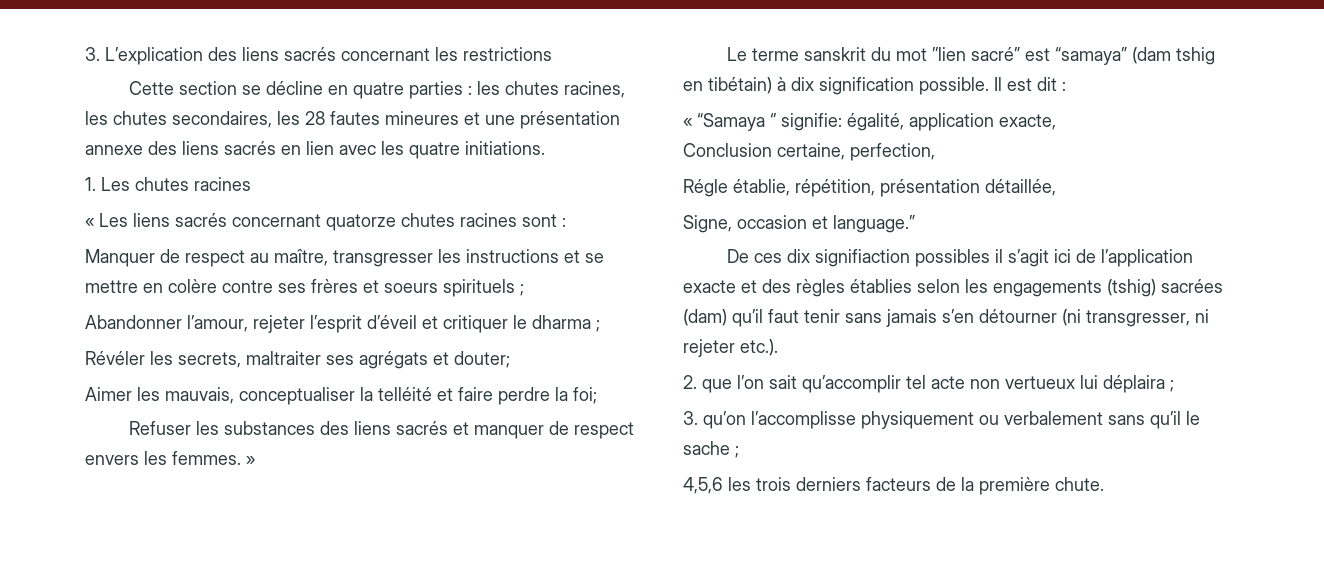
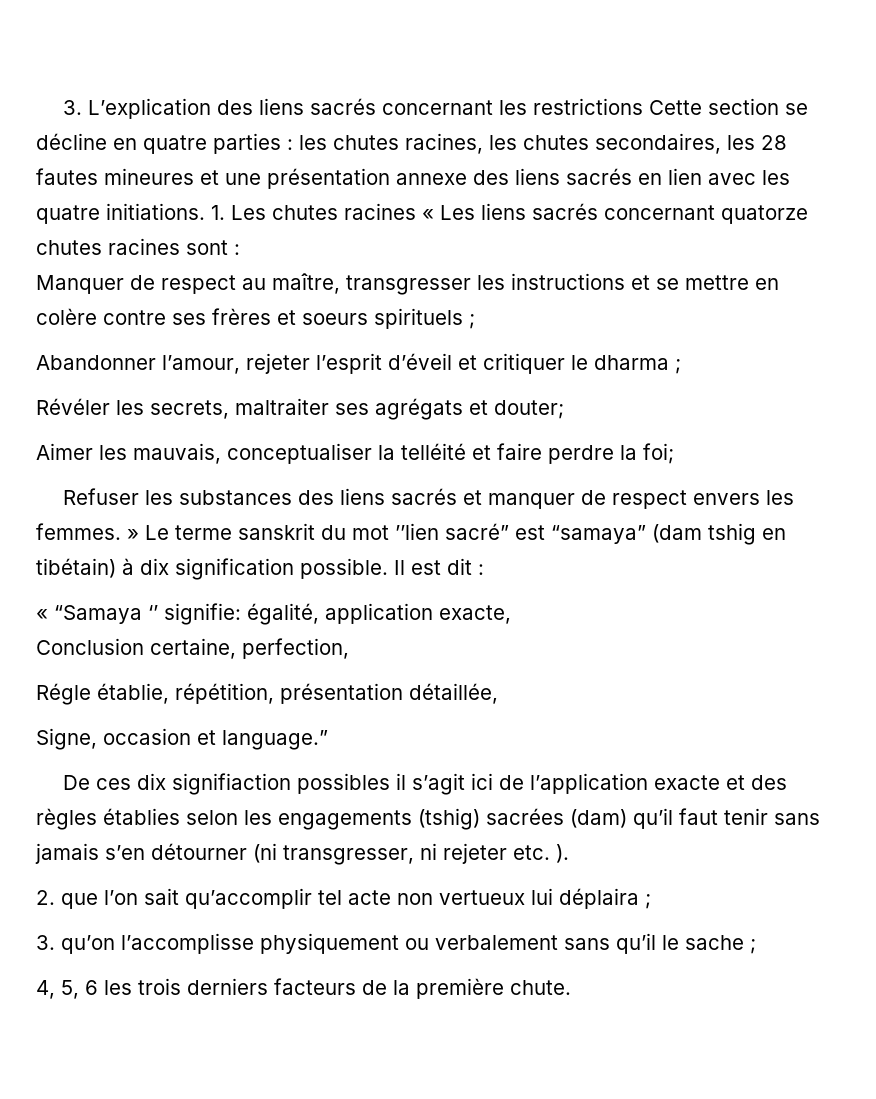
- 3. L’explication des liens sacrés concernant les restrictions
- Cette section se décline en quatre parties : les chutes racines, les chutes secondaires, les 28 fautes mineures et une présentation annexe des liens sacrés en lien avec les quatre initiations.
- 1. Les chutes racines
- « Les liens sacrés concernant quatorze chutes racines sont :
+ 3. L’explication des liens sacrés concernant les restrictions Cette section se décline en quatre parties : les chutes racines, les chutes secondaires, les 28 fautes mineures et une présentation annexe des liens sacrés en lien avec les quatre initiations. 1. Les chutes racines « Les liens sacrés concernant quatorze chutes racines sont :
- Refuser les substances des liens sacrés et manquer de respect envers les femmes. »
- Le terme sanskrit du mot ’’lien sacré” est “samaya” (dam tshig en tibétain) à dix signification possible.
+ Refuser les substances des liens sacrés et manquer de respect envers les femmes. » Le terme sanskrit du mot ’’lien sacré” est “samaya” (dam tshig en tibétain) à dix signification possible.
- De ces dix signifiaction possibles il s’agit ici de l’application exacte et des règles établies selon les engagements (tshig) sacrées (dam) qu’il faut tenir sans jamais s’en détourner (ni transgresser, ni rejeter etc.).
+ De ces dix signifiaction possibles il s’agit ici de l’application exacte et des règles établies selon les engagements (tshig) sacrées (dam) qu’il faut tenir sans jamais s’en détourner (ni transgresser, ni rejeter etc. ).
- 4,5,6 les trois derniers facteurs de la première chute.
+ 4, 5, 6 les trois derniers facteurs de la première chute.

